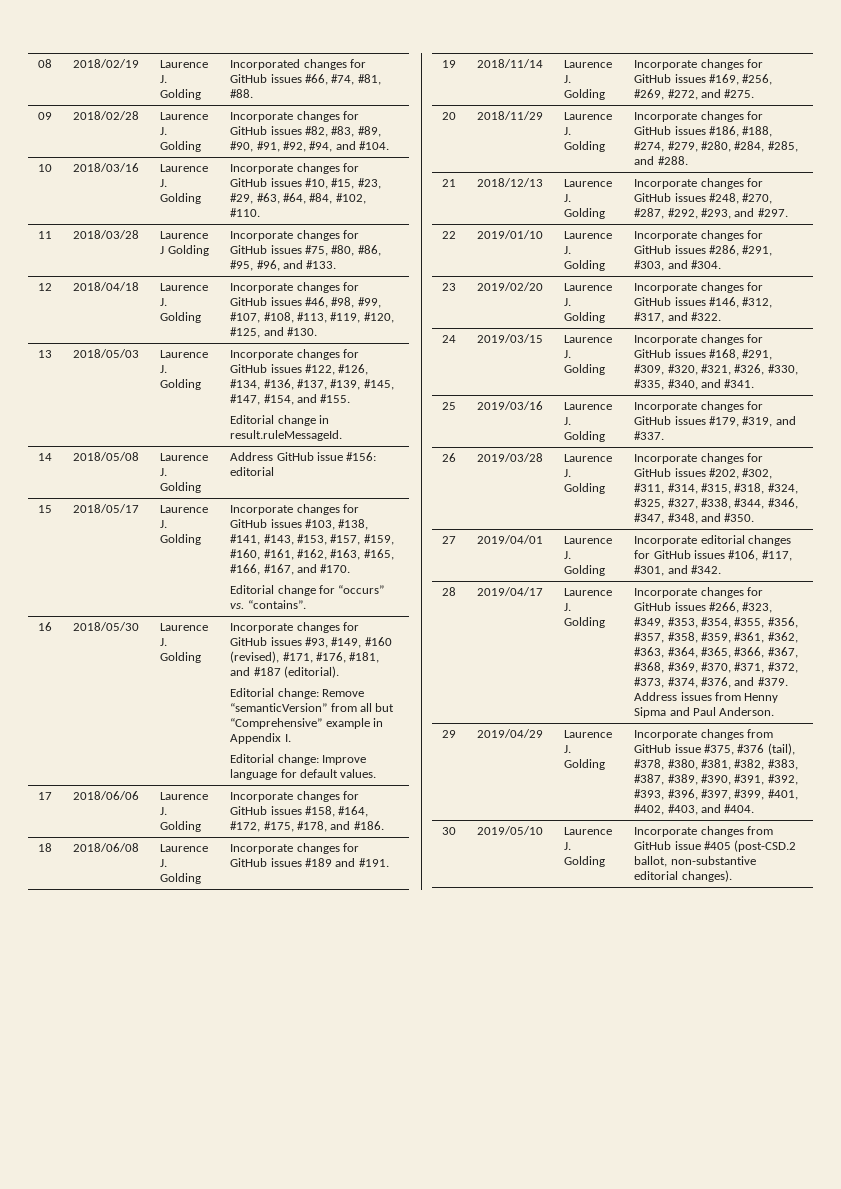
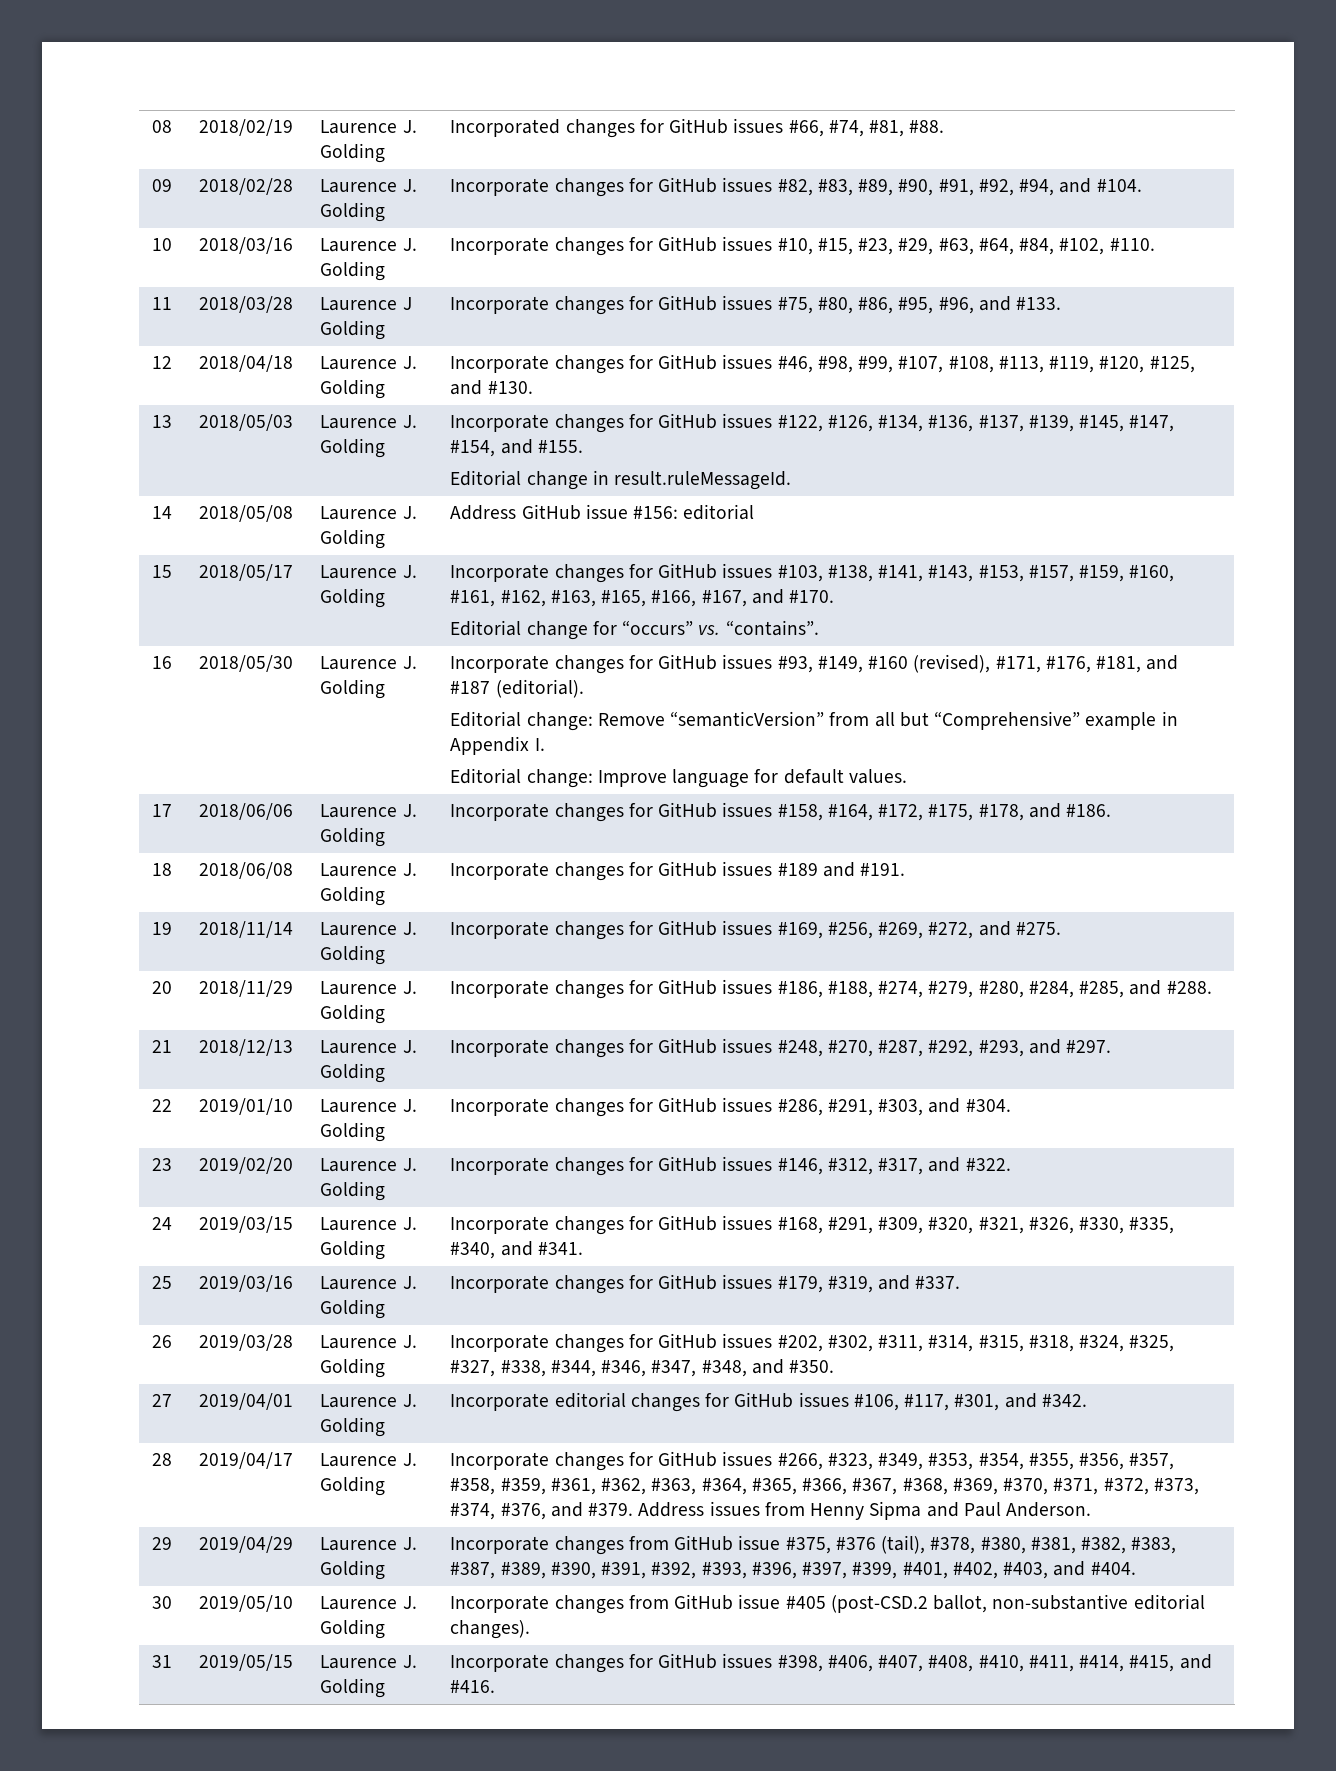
+ 31 | 2019/05/15 | Laurence J. Golding | Incorporate changes for GitHub issues #398, #406, #407, #408, #410, #411, #414, #415, and #416.

